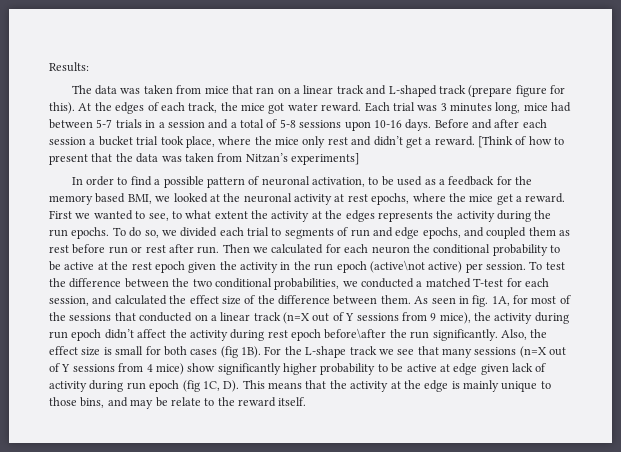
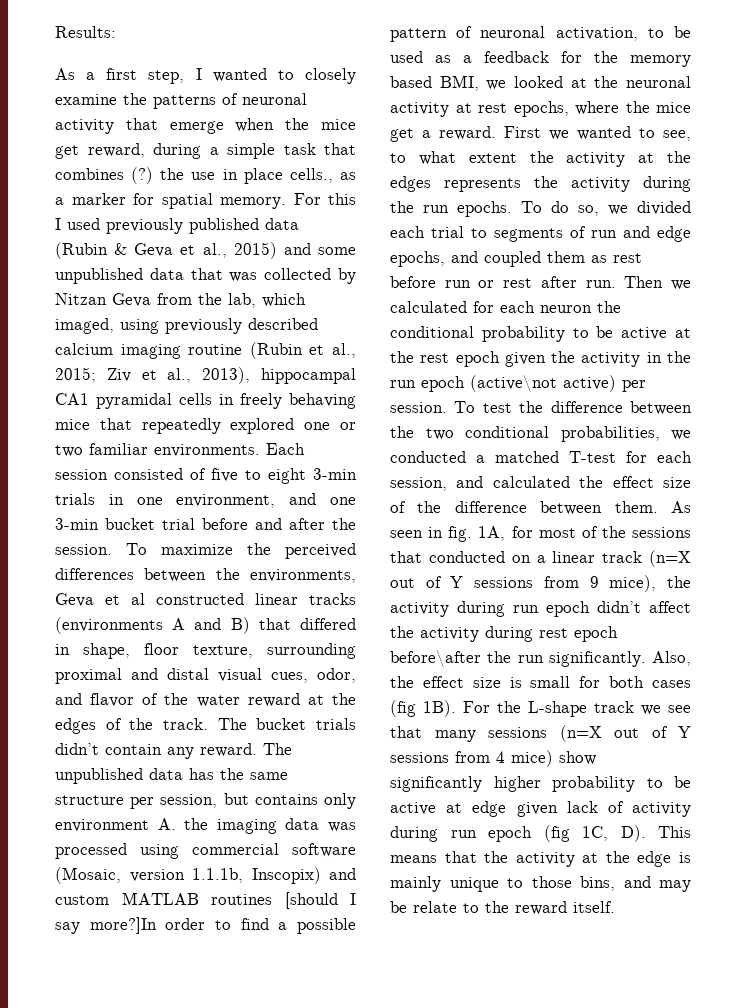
- The data was taken from mice that ran on a linear track and L-shaped track (prepare figure for this). At the edges of each track, the mice got water reward. Each trial was 3 minutes long, mice had between 5-7 trials in a session and a total of 5-8 sessions upon 10-16 days. Before and after each session a bucket trial took place, where the mice only rest and didn’t get a reward. [Think of how to present that the data was taken from Nitzan’s experiments]
- In order to find a possible pattern of neuronal activation, to be used as a feedback for the memory based BMI, we looked at the neuronal activity at rest epochs, where the mice get a reward.
+ As a first step, I wanted to closely examine the patterns of neuronal activity that emerge when the mice get reward, during a simple task that combines (?) the use in place cells., as a marker for spatial memory. For this I used previously published data (Rubin & Geva et al., 2015) and some unpublished data that was collected by Nitzan Geva from the lab, which imaged, using previously described calcium imaging routine (Rubin et al., 2015; Ziv et al., 2013), hippocampal CA1 pyramidal cells in freely behaving mice that repeatedly explored one or two familiar environments. Each session consisted of five to eight 3-min trials in one environment, and one 3-min bucket trial before and after the session. To maximize the perceived differences between the environments, Geva et al constructed linear tracks (environments A and B) that differed in shape, floor texture, surrounding proximal and distal visual cues, odor, and flavor of the water reward at the edges of the track. The bucket trials didn’t contain any reward. The unpublished data has the same structure per session, but contains only environment A. the imaging data was processed using commercial software (Mosaic, version 1.1.1b, Inscopix) and custom MATLAB routines [should I say more?]In order to find a possible pattern of neuronal activation, to be used as a feedback for the memory based BMI, we looked at the neuronal activity at rest epochs, where the mice get a reward.

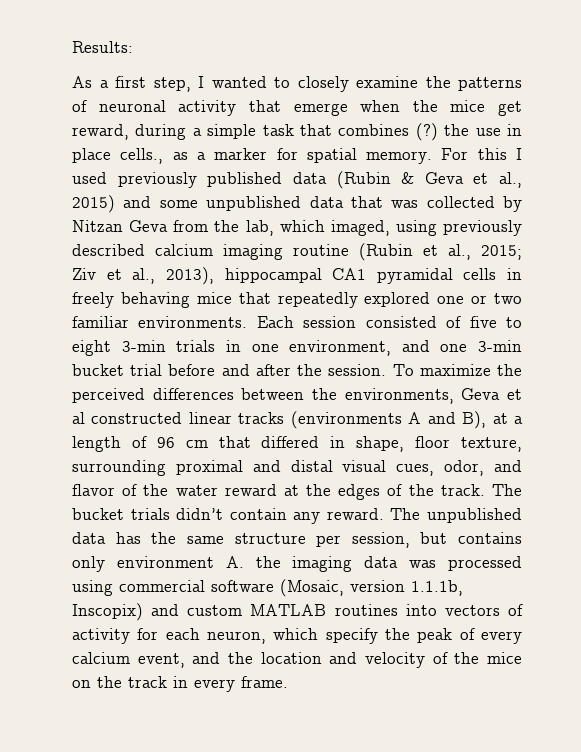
- To maximize the perceived differences between the environments, Geva et al constructed linear tracks (environments A and B) that differed in shape, floor texture, surrounding proximal and distal visual cues, odor, and flavor of the water reward at the edges of the track.
+ To maximize the perceived differences between the environments, Geva et al constructed linear tracks (environments A and B), at a length of 96 cm that differed in shape, floor texture, surrounding proximal and distal visual cues, odor, and flavor of the water reward at the edges of the track.
- The unpublished data has the same structure per session, but contains only environment A. the imaging data was processed using commercial software (Mosaic, version 1.1.1b, Inscopix) and custom MATLAB routines [should I say more?]In order to find a possible pattern of neuronal activation, to be used as a feedback for the memory based BMI, we looked at the neuronal activity at rest epochs, where the mice get a reward. First we wanted to see, to what extent the activity at the edges represents the activity during the run epochs. To do so, we divided each trial to segments of run and edge epochs, and coupled them as rest before run or rest after run. Then we calculated for each neuron the conditional probability to be active at the rest epoch given the activity in the run epoch (active\not active) per session. To test the difference between the two conditional probabilities, we conducted a matched T-test for each session, and calculated the effect size of the difference between them. As seen in fig. 1A, for most of the sessions that conducted on a linear track (n=X out of Y sessions from 9 mice), the activity during run epoch didn’t affect the activity during rest epoch before\after the run significantly. Also, the effect size is small for both cases (fig 1B). For the L-shape track we see that many sessions (n=X out of Y sessions from 4 mice) show significantly higher probability to be active at edge given lack of activity during run epoch (fig 1C, D). This means that the activity at the edge is mainly unique to those bins, and may be relate to the reward itself.
+ The unpublished data has the same structure per session, but contains only environment A. the imaging data was processed using commercial software (Mosaic, version 1.1.1b, Inscopix) and custom MATLAB routines into vectors of activity for each neuron, which specify the peak of every calcium event, and the location and velocity of the mice on the track in every frame.

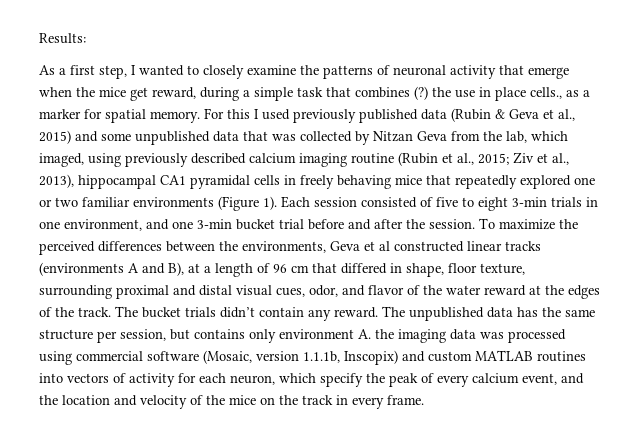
- For this I used previously published data (Rubin & Geva et al., 2015) and some unpublished data that was collected by Nitzan Geva from the lab, which imaged, using previously described calcium imaging routine (Rubin et al., 2015; Ziv et al., 2013), hippocampal CA1 pyramidal cells in freely behaving mice that repeatedly explored one or two familiar environments.
+ For this I used previously published data (Rubin & Geva et al., 2015) and some unpublished data that was collected by Nitzan Geva from the lab, which imaged, using previously described calcium imaging routine (Rubin et al., 2015; Ziv et al., 2013), hippocampal CA1 pyramidal cells in freely behaving mice that repeatedly explored one or two familiar environments (Figure 1).

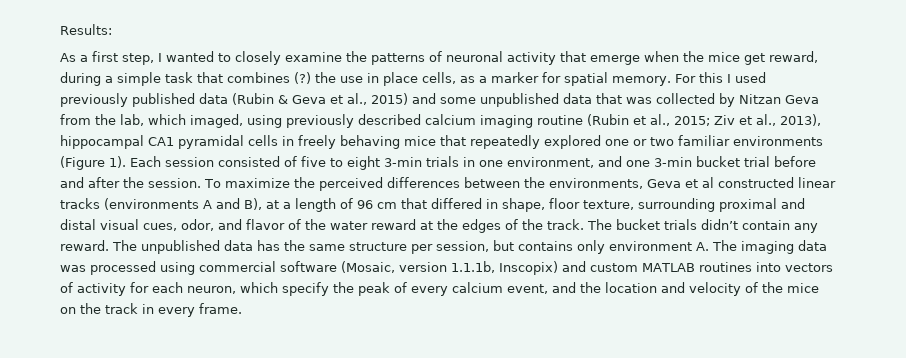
- As a first step, I wanted to closely examine the patterns of neuronal activity that emerge when the mice get reward, during a simple task that combines (?) the use in place cells., as a marker for spatial memory.
+ As a first step, I wanted to closely examine the patterns of neuronal activity that emerge when the mice get reward, during a simple task that combines (?) the use in place cells, as a marker for spatial memory.
- The unpublished data has the same structure per session, but contains only environment A. the imaging data was processed using commercial software (Mosaic, version 1.1.1b, Inscopix) and custom MATLAB routines into vectors of activity for each neuron, which specify the peak of every calcium event, and the location and velocity of the mice on the track in every frame.
+ The unpublished data has the same structure per session, but contains only environment A. The imaging data was processed using commercial software (Mosaic, version 1.1.1b, Inscopix) and custom MATLAB routines into vectors of activity for each neuron, which specify the peak of every calcium event, and the location and velocity of the mice on the track in every frame.

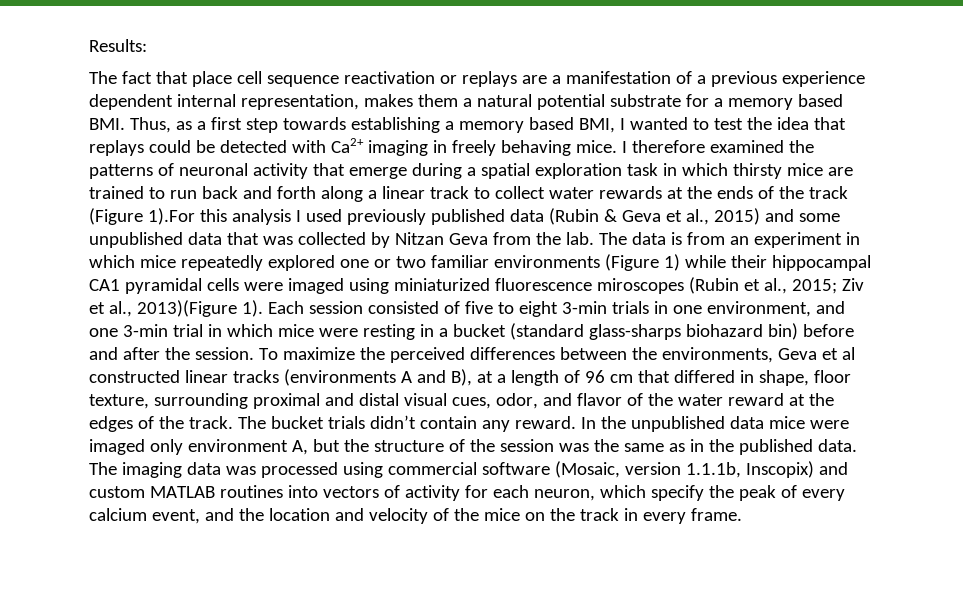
- As a first step, I wanted to closely examine the patterns of neuronal activity that emerge when the mice get reward, during a simple task that combines (?) the use in place cells, as a marker for spatial memory. For this I used previously published data (Rubin & Geva et al., 2015) and some unpublished data that was collected by Nitzan Geva from the lab, which imaged, using previously described calcium imaging routine (Rubin et al., 2015; Ziv et al., 2013), hippocampal CA1 pyramidal cells in freely behaving mice that repeatedly explored one or two familiar environments (Figure 1).
+ The fact that place cell sequence reactivation or replays are a manifestation of a previous experience dependent internal representation, makes them a natural potential substrate for a memory based BMI. Thus, as a first step towards establishing a memory based BMI, I wanted to test the idea that replays could be detected with Ca2+ imaging in freely behaving mice. I therefore examined the patterns of neuronal activity that emerge during a spatial exploration task in which thirsty mice are trained to run back and forth along a linear track to collect water rewards at the ends of the track (Figure 1).For this analysis I used previously published data (Rubin & Geva et al., 2015) and some unpublished data that was collected by Nitzan Geva from the lab. The data is from an experiment in which mice repeatedly explored one or two familiar environments (Figure 1) while their hippocampal CA1 pyramidal cells were imaged using miniaturized fluorescence miroscopes (Rubin et al., 2015; Ziv et al., 2013)(Figure 1).
- Each session consisted of five to eight 3-min trials in one environment, and one 3-min bucket trial before and after the session.
+ Each session consisted of five to eight 3-min trials in one environment, and one 3-min trial in which mice were resting in a bucket (standard glass-sharps biohazard bin) before and after the session.
- The unpublished data has the same structure per session, but contains only environment A. The imaging data was processed using commercial software (Mosaic, version 1.1.1b, Inscopix) and custom MATLAB routines into vectors of activity for each neuron, which specify the peak of every calcium event, and the location and velocity of the mice on the track in every frame.
+ In the unpublished data mice were imaged only environment A, but the structure of the session was the same as in the published data. The imaging data was processed using commercial software (Mosaic, version 1.1.1b, Inscopix) and custom MATLAB routines into vectors of activity for each neuron, which specify the peak of every calcium event, and the location and velocity of the mice on the track in every frame.

